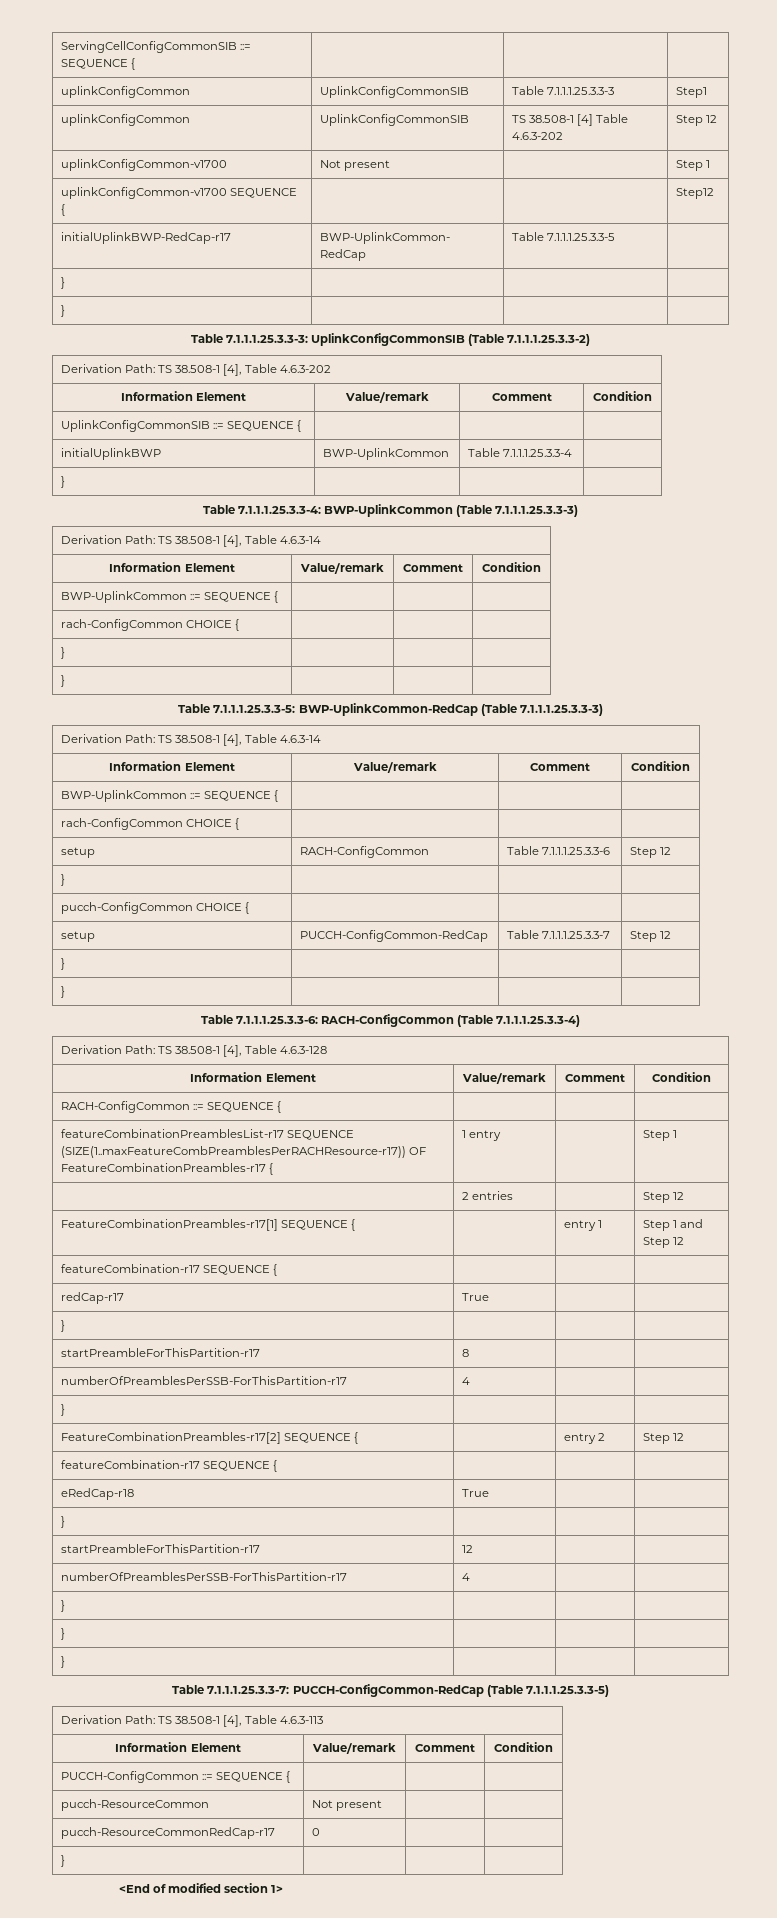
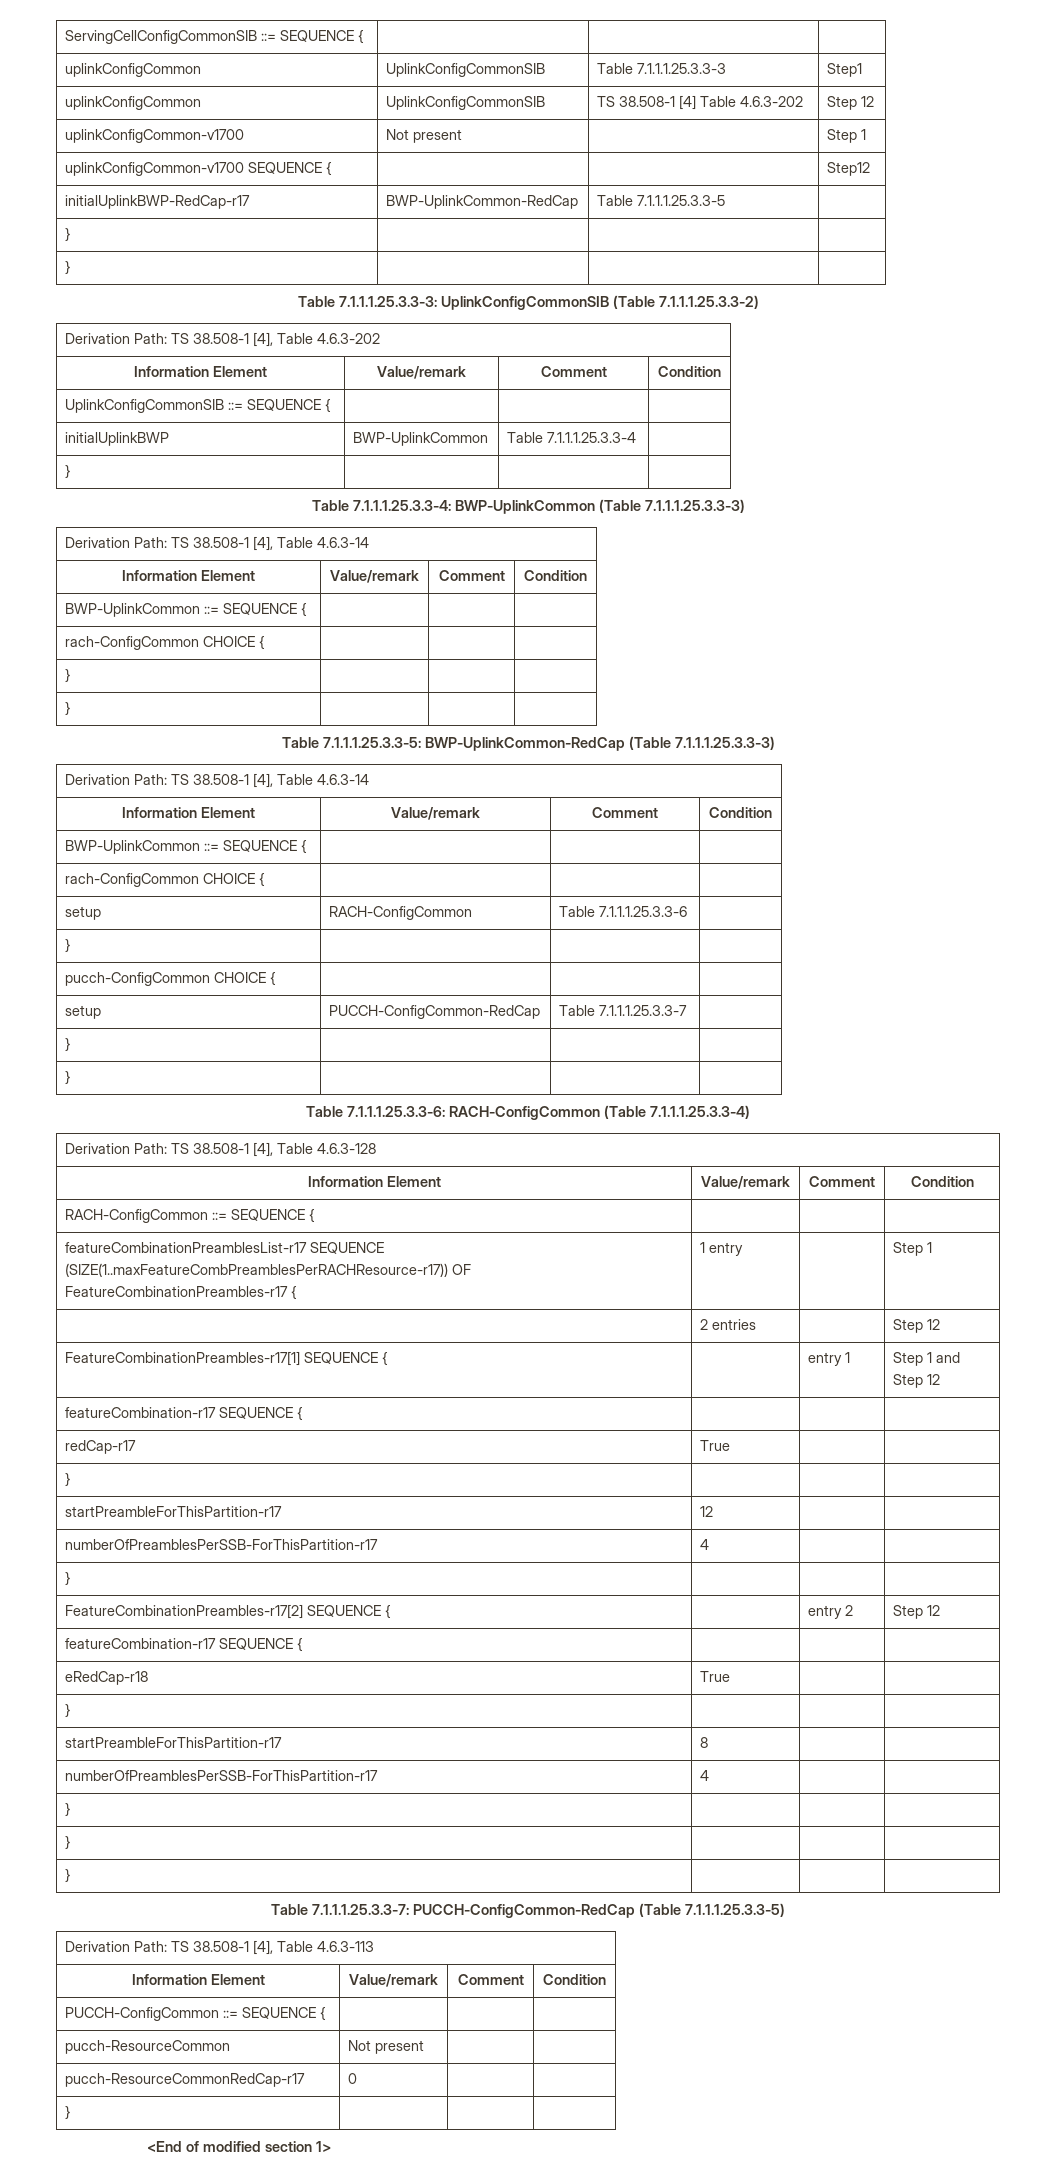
- setup | RACH-ConfigCommon | Table 7.1.1.1.25.3.3-6 | Step 12
+ setup | RACH-ConfigCommon | Table 7.1.1.1.25.3.3-6 |
- setup | PUCCH-ConfigCommon-RedCap | Table 7.1.1.1.25.3.3-7 | Step 12
+ setup | PUCCH-ConfigCommon-RedCap | Table 7.1.1.1.25.3.3-7 |
- startPreambleForThisPartition-r17 | 8 | |
+ startPreambleForThisPartition-r17 | 12 | |
- startPreambleForThisPartition-r17 | 12 | |
+ startPreambleForThisPartition-r17 | 8 | |

